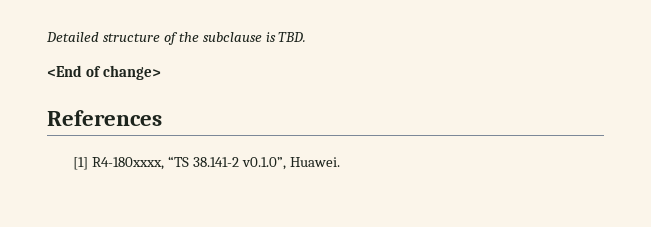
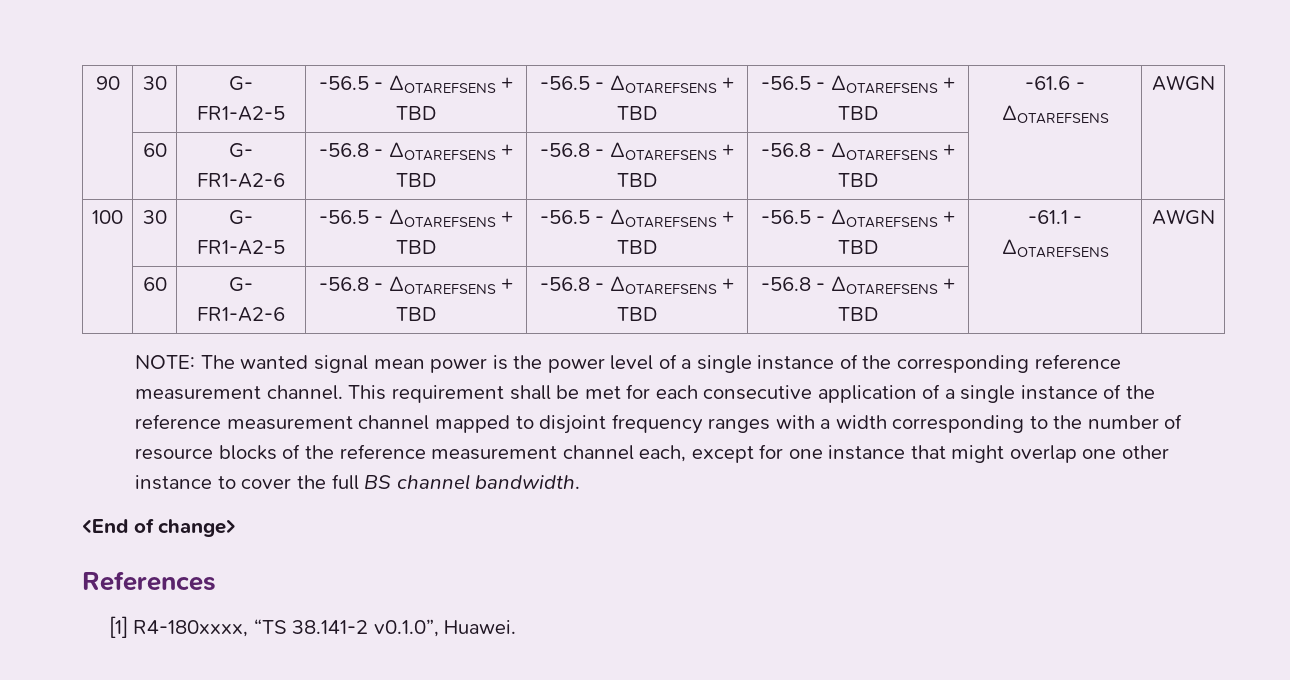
- Detailed structure of the subclause is TBD.
+ 90 | 30 | G- FR1-A2-5 | -56.5 - ΔOTAREFSENS + TBD | -56.5 - ΔOTAREFSENS + TBD | -56.5 - ΔOTAREFSENS + TBD | -61.6 - ΔOTAREFSENS | AWGN
+ | 60 | G- FR1-A2-6 | -56.8 - ΔOTAREFSENS + TBD | -56.8 - ΔOTAREFSENS + TBD | -56.8 - ΔOTAREFSENS + TBD | |
+ 100 | 30 | G- FR1-A2-5 | -56.5 - ΔOTAREFSENS + TBD | -56.5 - ΔOTAREFSENS + TBD | -56.5 - ΔOTAREFSENS + TBD | -61.1 - ΔOTAREFSENS | AWGN
+ | 60 | G- FR1-A2-6 | -56.8 - ΔOTAREFSENS + TBD | -56.8 - ΔOTAREFSENS + TBD | -56.8 - ΔOTAREFSENS + TBD | |
+ NOTE: The wanted signal mean power is the power level of a single instance of the corresponding reference measurement channel. This requirement shall be met for each consecutive application of a single instance of the reference measurement channel mapped to disjoint frequency ranges with a width corresponding to the number of resource blocks of the reference measurement channel each, except for one instance that might overlap one other instance to cover the full BS channel bandwidth.

